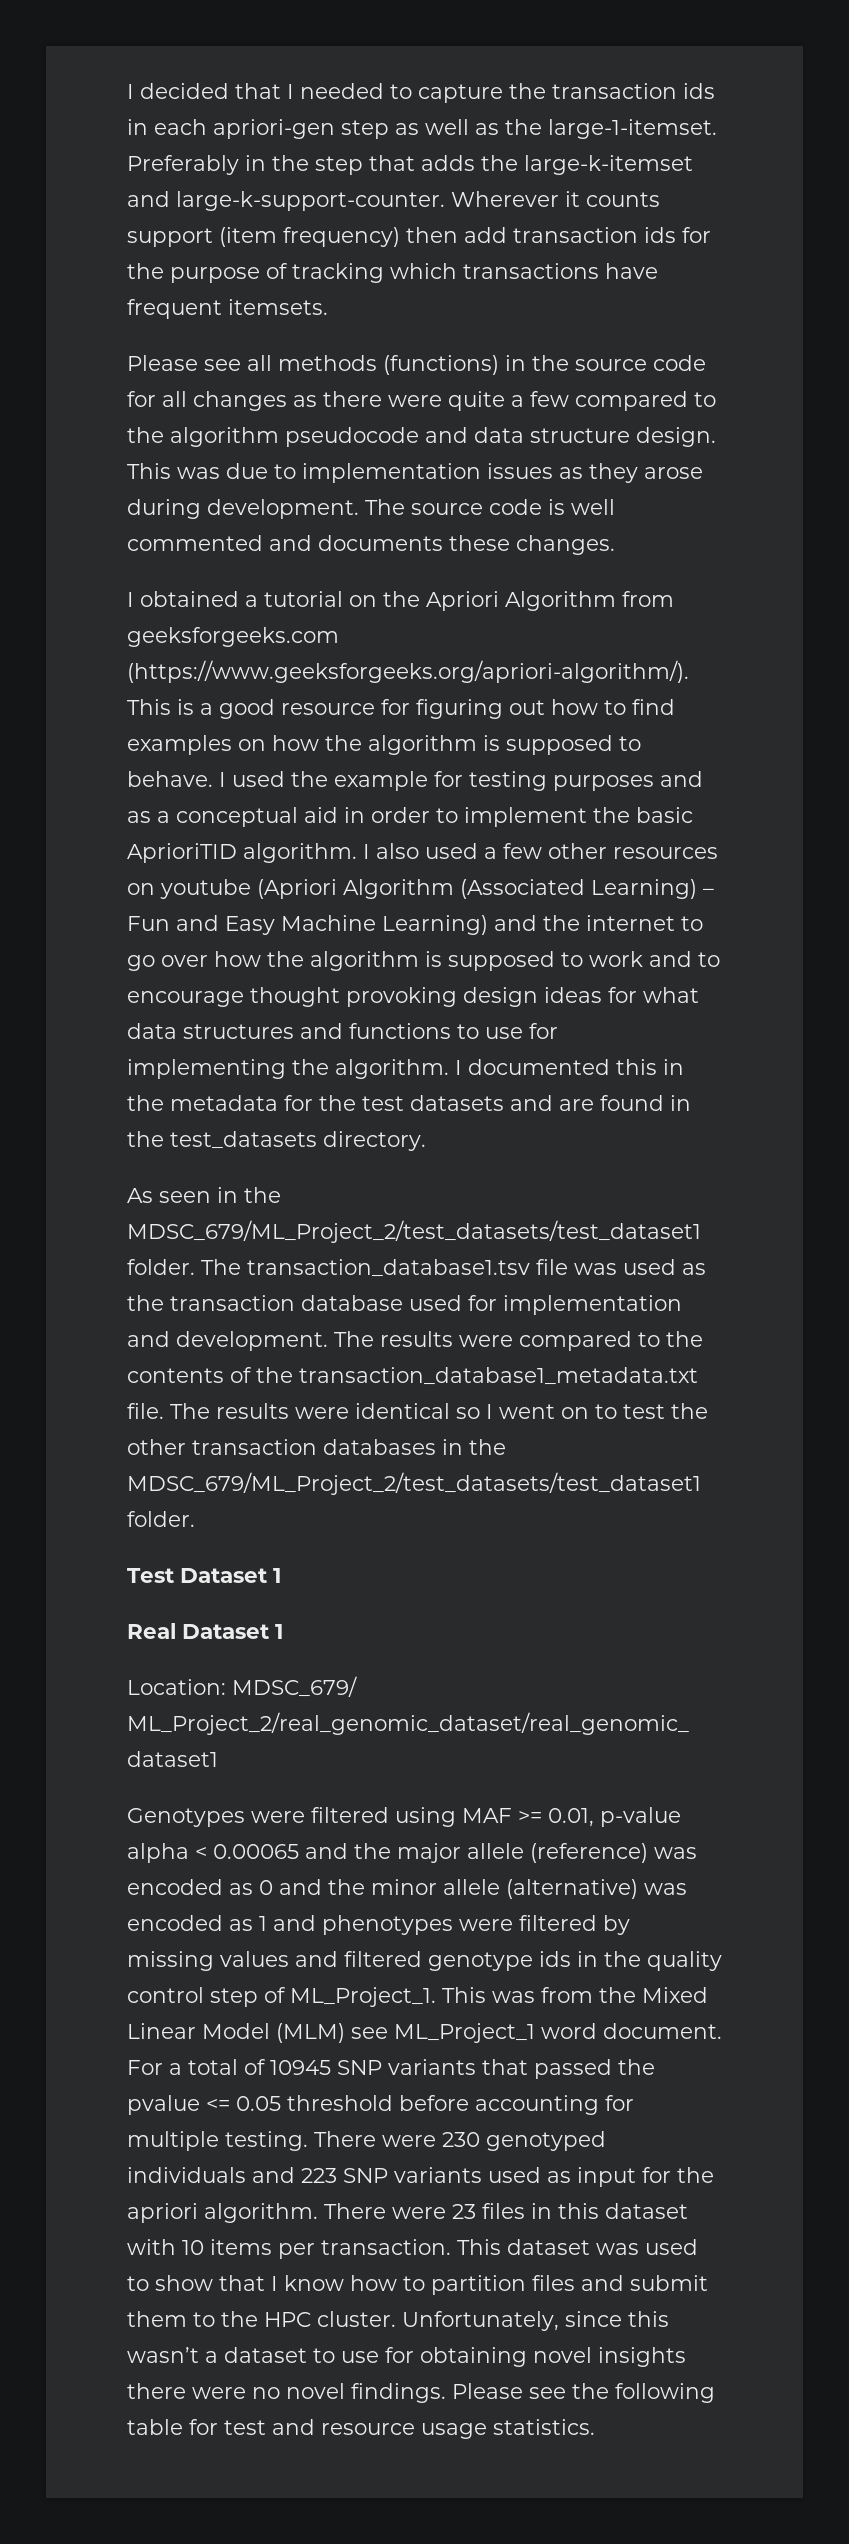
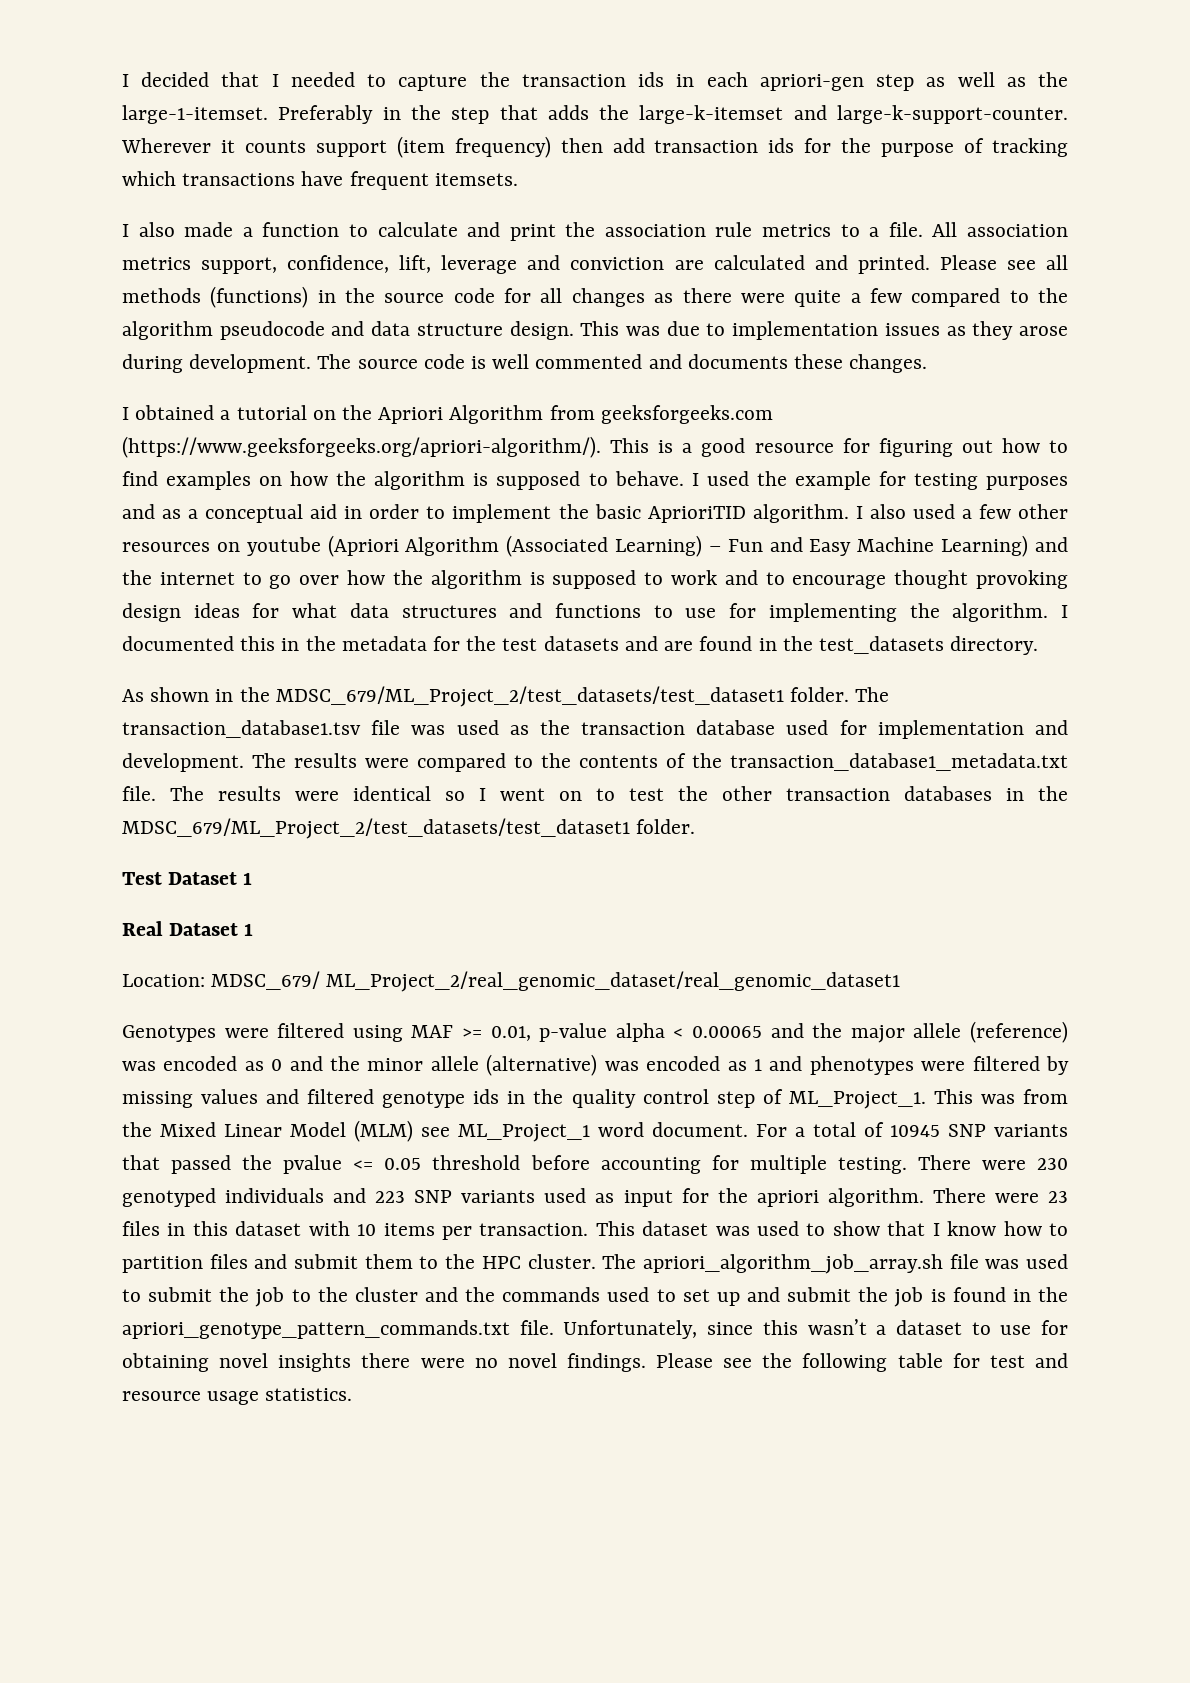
+ I also made a function to calculate and print the association rule metrics to a file. All association metrics support, confidence, lift, leverage and conviction are calculated and printed.
- As seen in the MDSC_679/ML_Project_2/test_datasets/test_dataset1 folder.
+ As shown in the MDSC_679/ML_Project_2/test_datasets/test_dataset1 folder.
+ The apriori_algorithm_job_array.sh file was used to submit the job to the cluster and the commands used to set up and submit the job is found in the apriori_genotype_pattern_commands.txt file.

